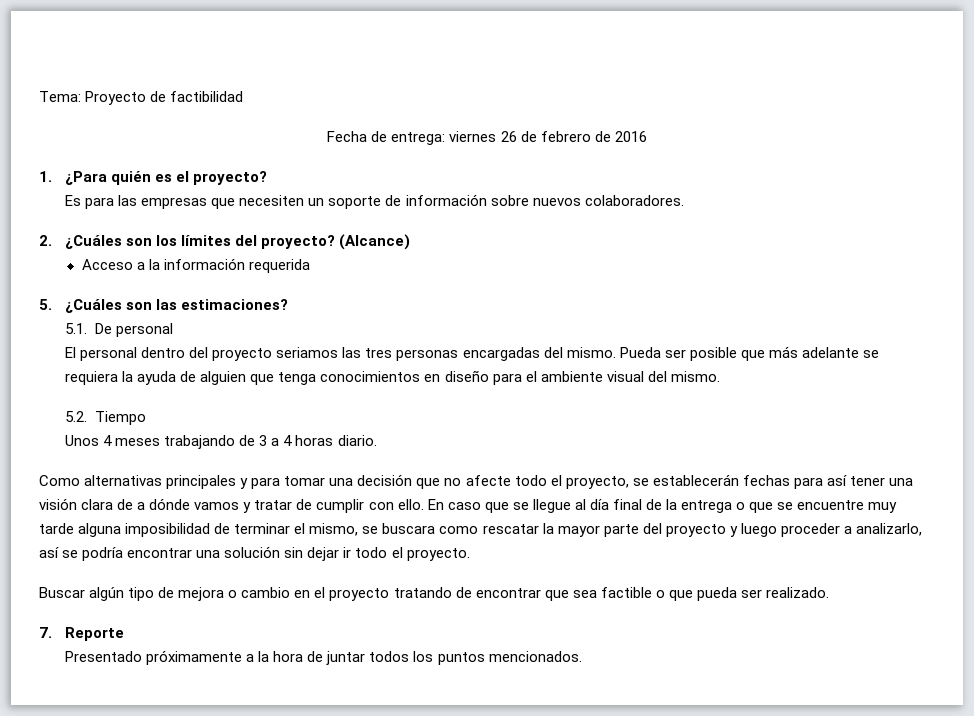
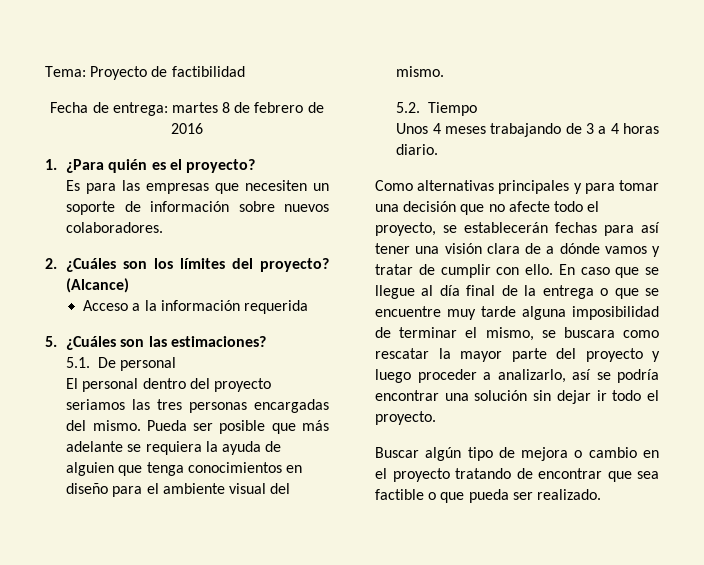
- Fecha de entrega: viernes 26 de febrero de 2016
+ Fecha de entrega: martes 8 de febrero de 2016
- 7. Reporte
- Presentado próximamente a la hora de juntar todos los puntos mencionados.

